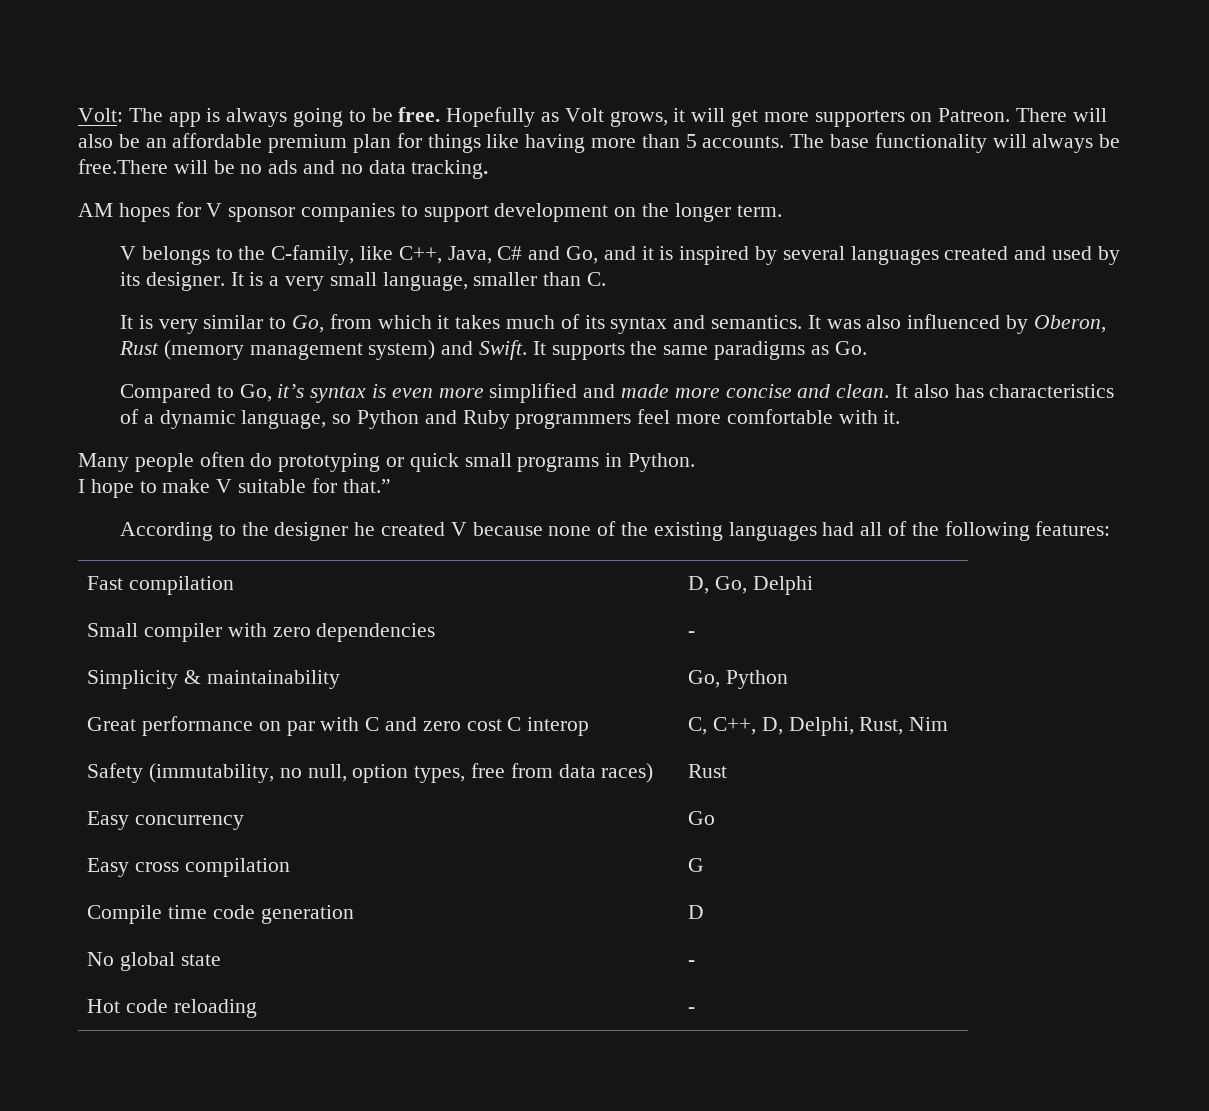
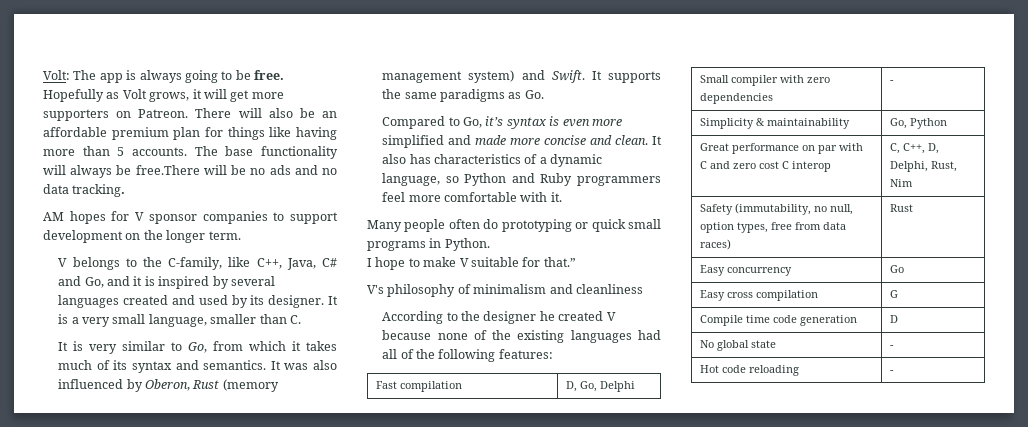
+ V's philosophy of minimalism and cleanliness

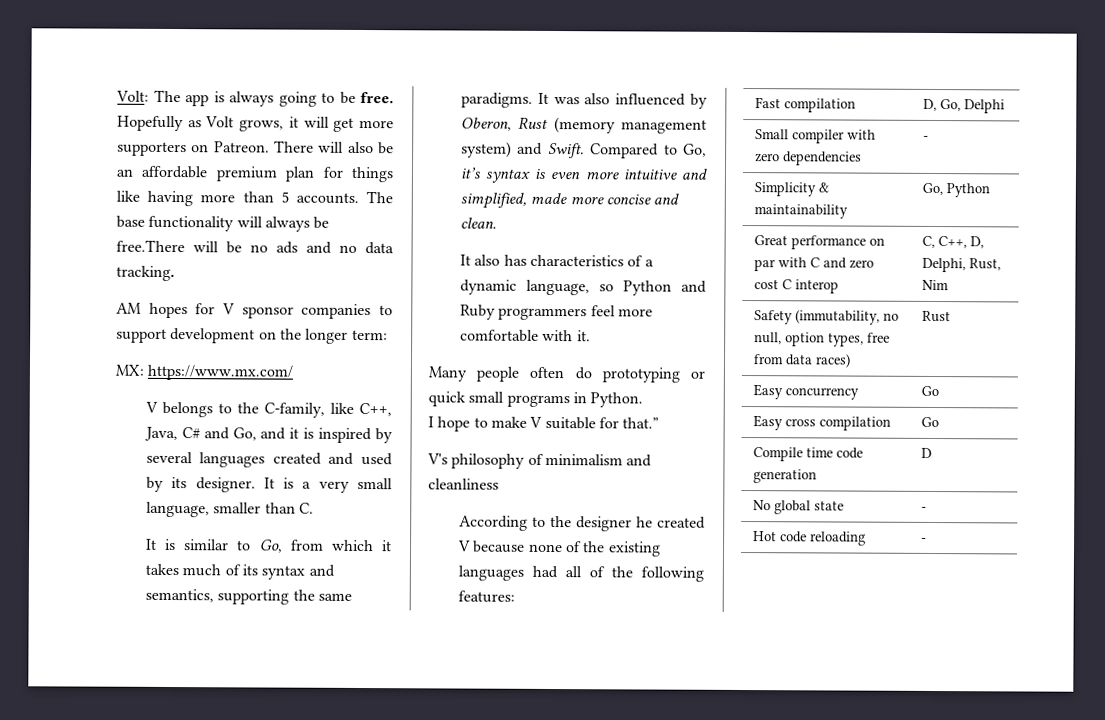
- AM hopes for V sponsor companies to support development on the longer term.
+ AM hopes for V sponsor companies to support development on the longer term:
+ MX: https://www.mx.com/
- It is very similar to Go, from which it takes much of its syntax and semantics.
+ It is similar to Go, from which it takes much of its syntax and semantics, supporting the same paradigms.
- It was also influenced by Oberon, Rust (memory management system) and Swift. It supports the same paradigms as Go.
- Compared to Go, it’s syntax is even more simplified and made more concise and clean. It also has characteristics of a dynamic language, so Python and Ruby programmers feel more comfortable with it.
+ It was also influenced by Oberon, Rust (memory management system) and Swift. Compared to Go, it’s syntax is even more intuitive and simplified, made more concise and clean.
+ It also has characteristics of a dynamic language, so Python and Ruby programmers feel more comfortable with it.
- Easy cross compilation | G
+ Easy cross compilation | Go

